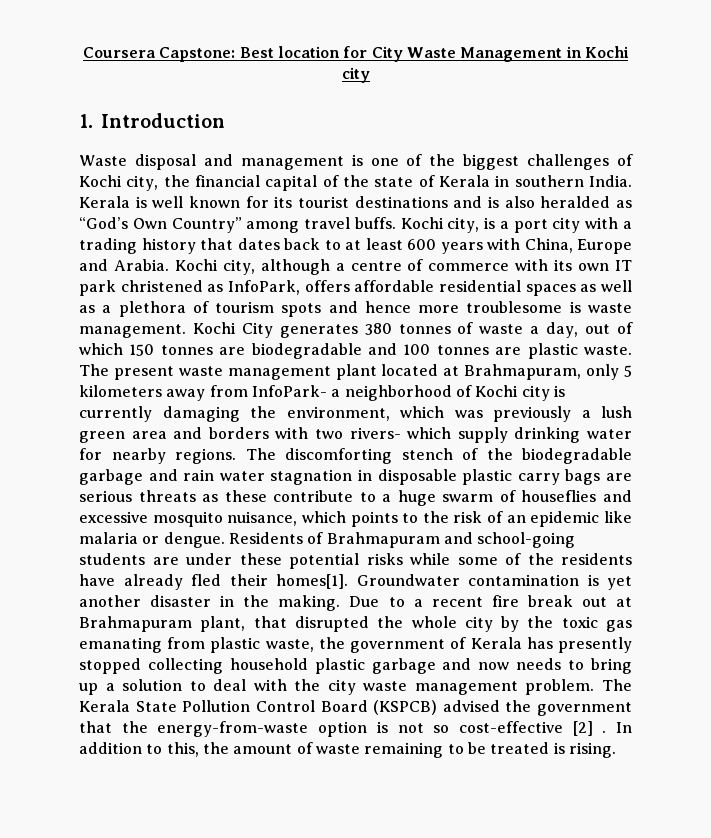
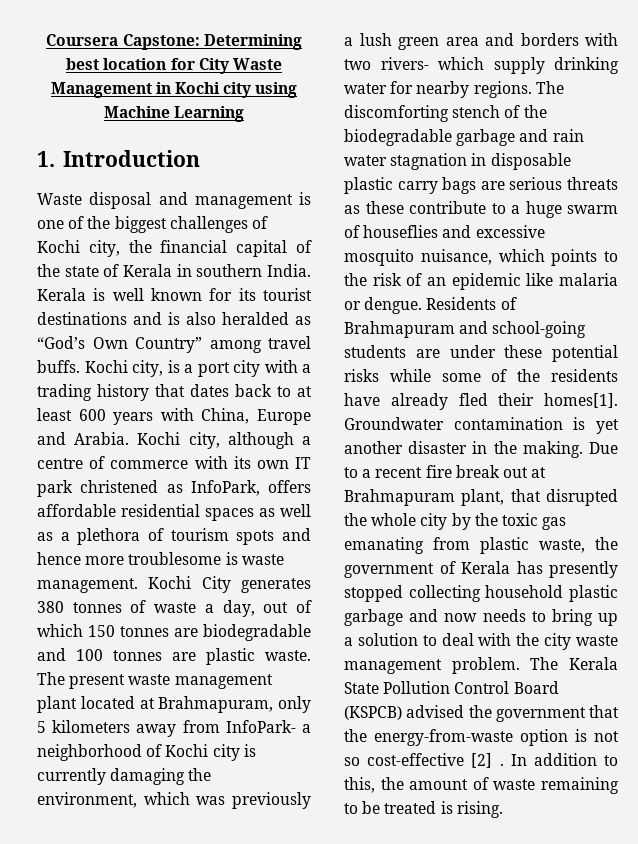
- Coursera Capstone: Best location for City Waste Management in Kochi city
+ Coursera Capstone: Determining best location for City Waste Management in Kochi city using Machine Learning

